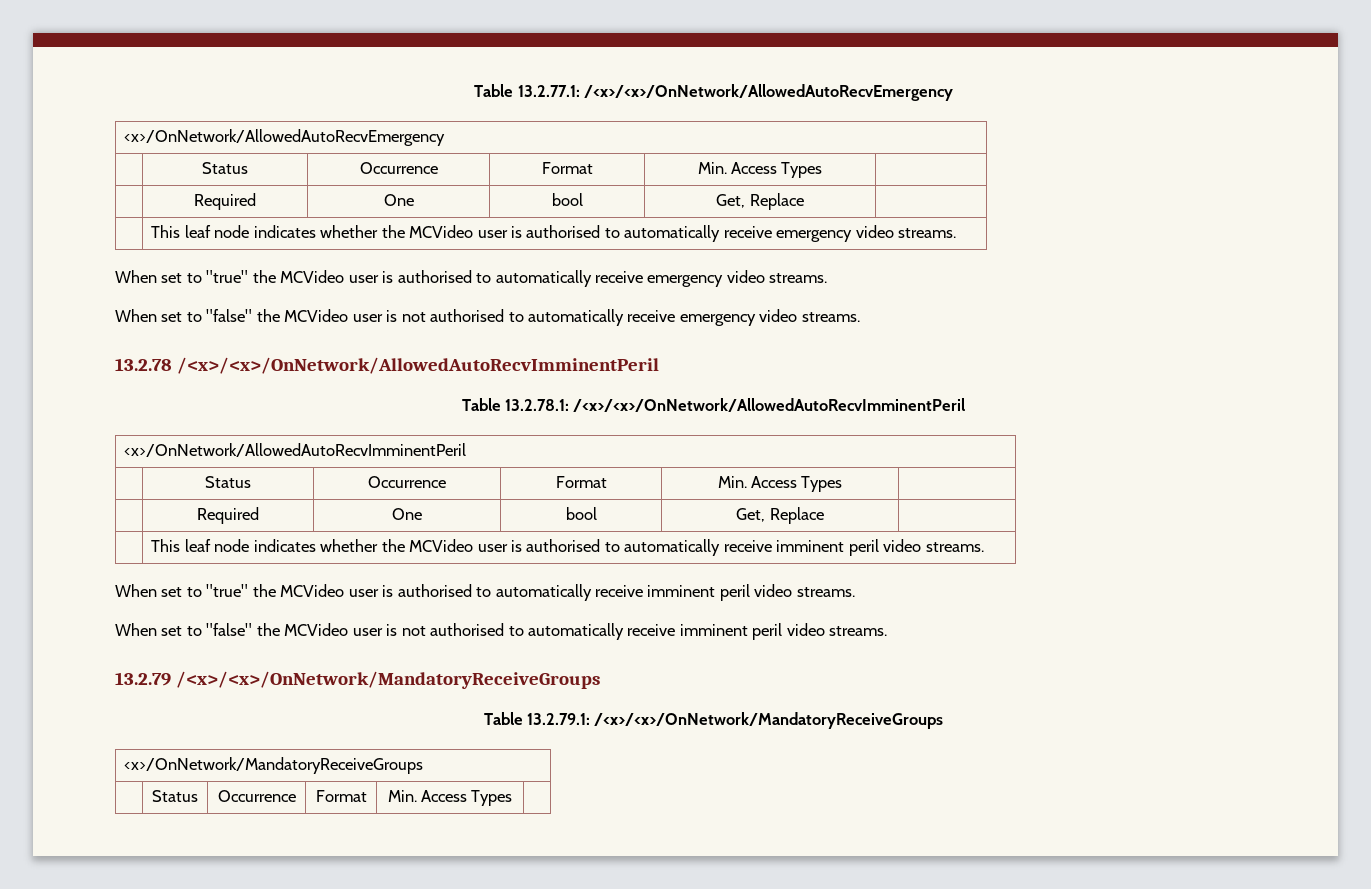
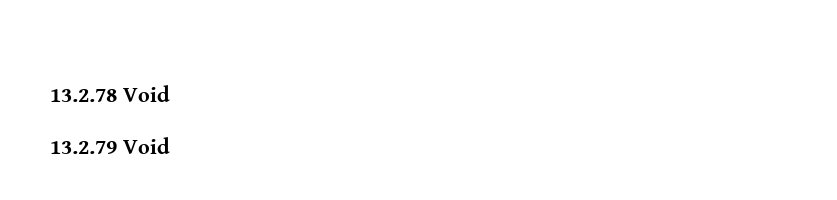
- Table 13.2.77.1: /<x>/<x>/OnNetwork/AllowedAutoRecvEmergency
- <x>/OnNetwork/AllowedAutoRecvEmergency
- | Status | Occurrence | Format | Min. Access Types |
- | Required | One | bool | Get, Replace |
- | This leaf node indicates whether the MCVideo user is authorised to automatically receive emergency video streams.
- When set to "true" the MCVideo user is authorised to automatically receive emergency video streams.
- When set to "false" the MCVideo user is not authorised to automatically receive emergency video streams.
- 13.2.78 /<x>/<x>/OnNetwork/AllowedAutoRecvImminentPeril
- Table 13.2.78.1: /<x>/<x>/OnNetwork/AllowedAutoRecvImminentPeril
- <x>/OnNetwork/AllowedAutoRecvImminentPeril
- | Status | Occurrence | Format | Min. Access Types |
- | Required | One | bool | Get, Replace |
- | This leaf node indicates whether the MCVideo user is authorised to automatically receive imminent peril video streams.
- When set to "true" the MCVideo user is authorised to automatically receive imminent peril video streams.
- When set to "false" the MCVideo user is not authorised to automatically receive imminent peril video streams.
- 13.2.79 /<x>/<x>/OnNetwork/MandatoryReceiveGroups
- Table 13.2.79.1: /<x>/<x>/OnNetwork/MandatoryReceiveGroups
- <x>/OnNetwork/MandatoryReceiveGroups
- | Status | Occurrence | Format | Min. Access Types |
+ 13.2.78 Void
+ 13.2.79 Void

